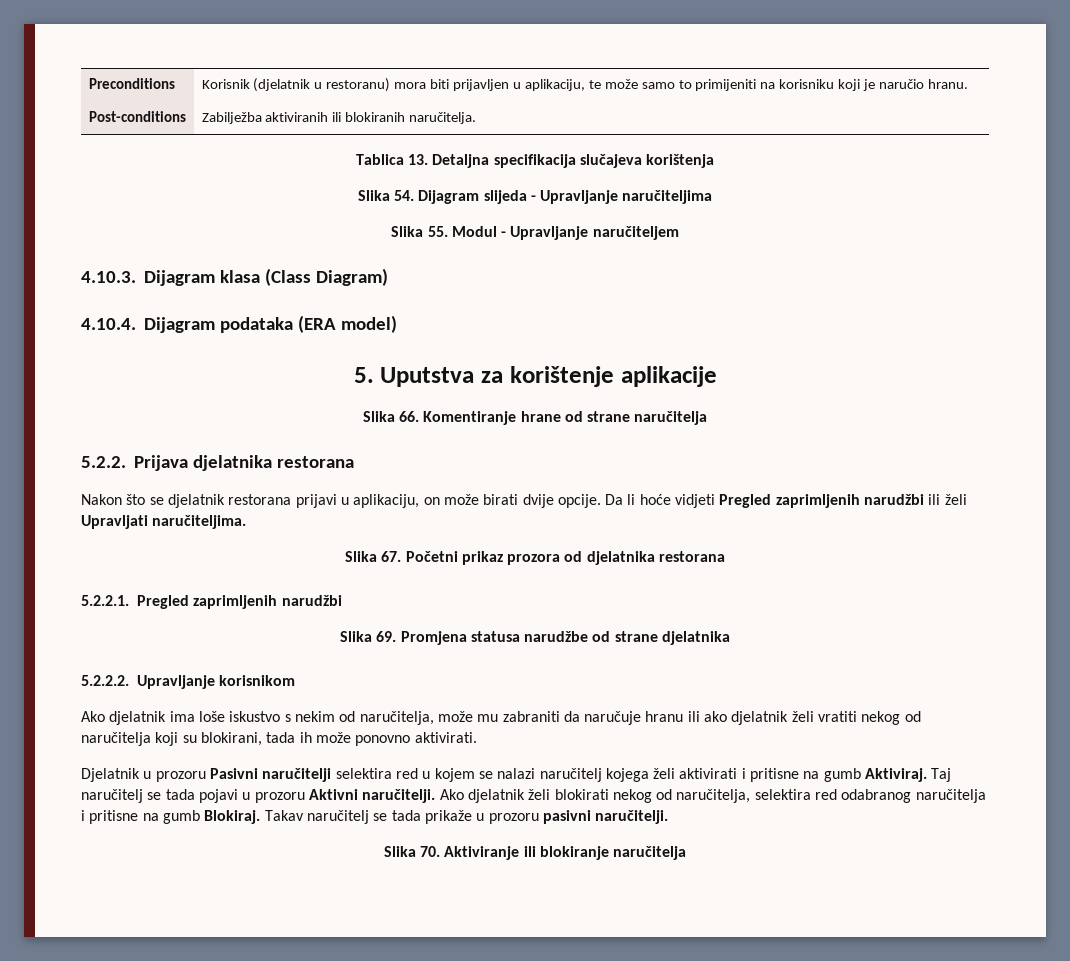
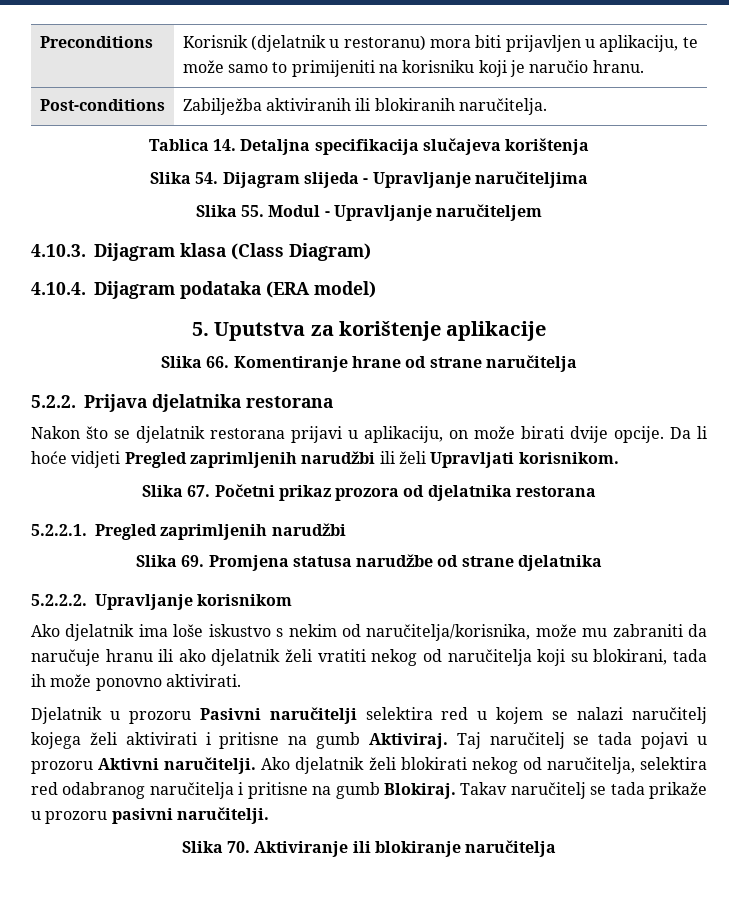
- Tablica 13. Detaljna specifikacija slučajeva korištenja
+ Tablica 14. Detaljna specifikacija slučajeva korištenja
- Da li hoće vidjeti Pregled zaprimljenih narudžbi ili želi Upravljati naručiteljima.
+ Da li hoće vidjeti Pregled zaprimljenih narudžbi ili želi Upravljati korisnikom.
- Ako djelatnik ima loše iskustvo s nekim od naručitelja, može mu zabraniti da naručuje hranu ili ako djelatnik želi vratiti nekog od naručitelja koji su blokirani, tada ih može ponovno aktivirati.
+ Ako djelatnik ima loše iskustvo s nekim od naručitelja/korisnika, može mu zabraniti da naručuje hranu ili ako djelatnik želi vratiti nekog od naručitelja koji su blokirani, tada ih može ponovno aktivirati.

